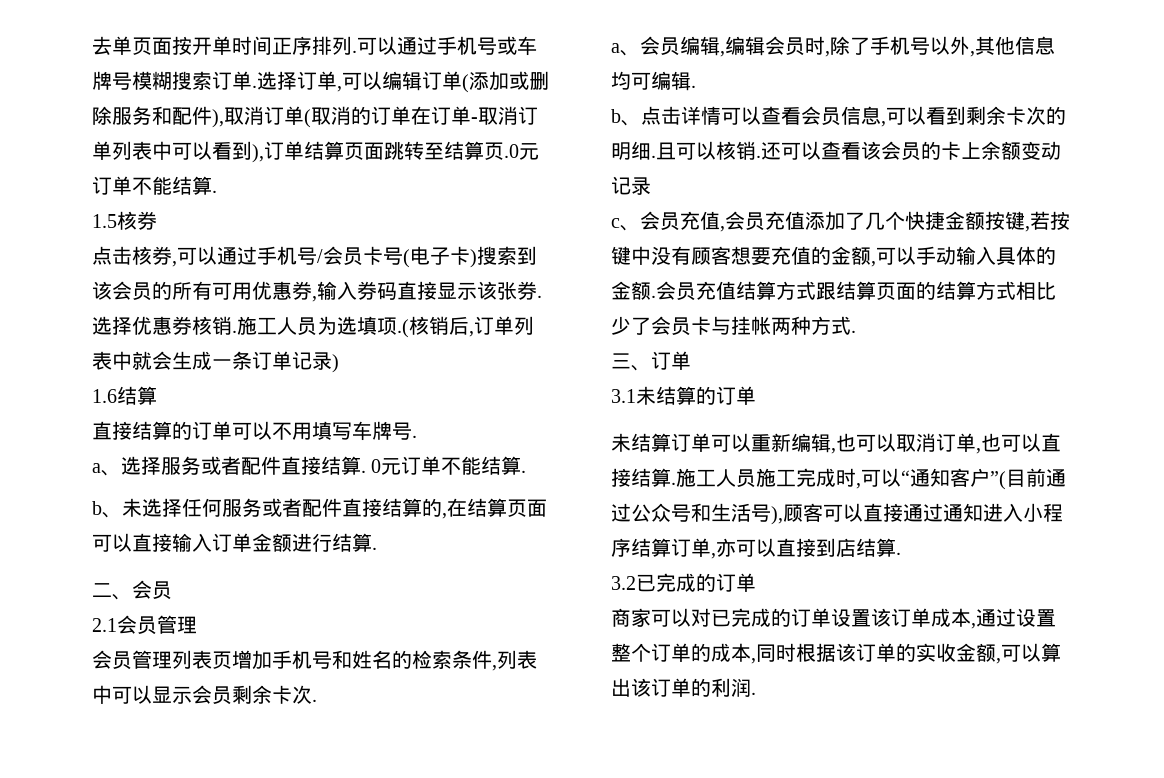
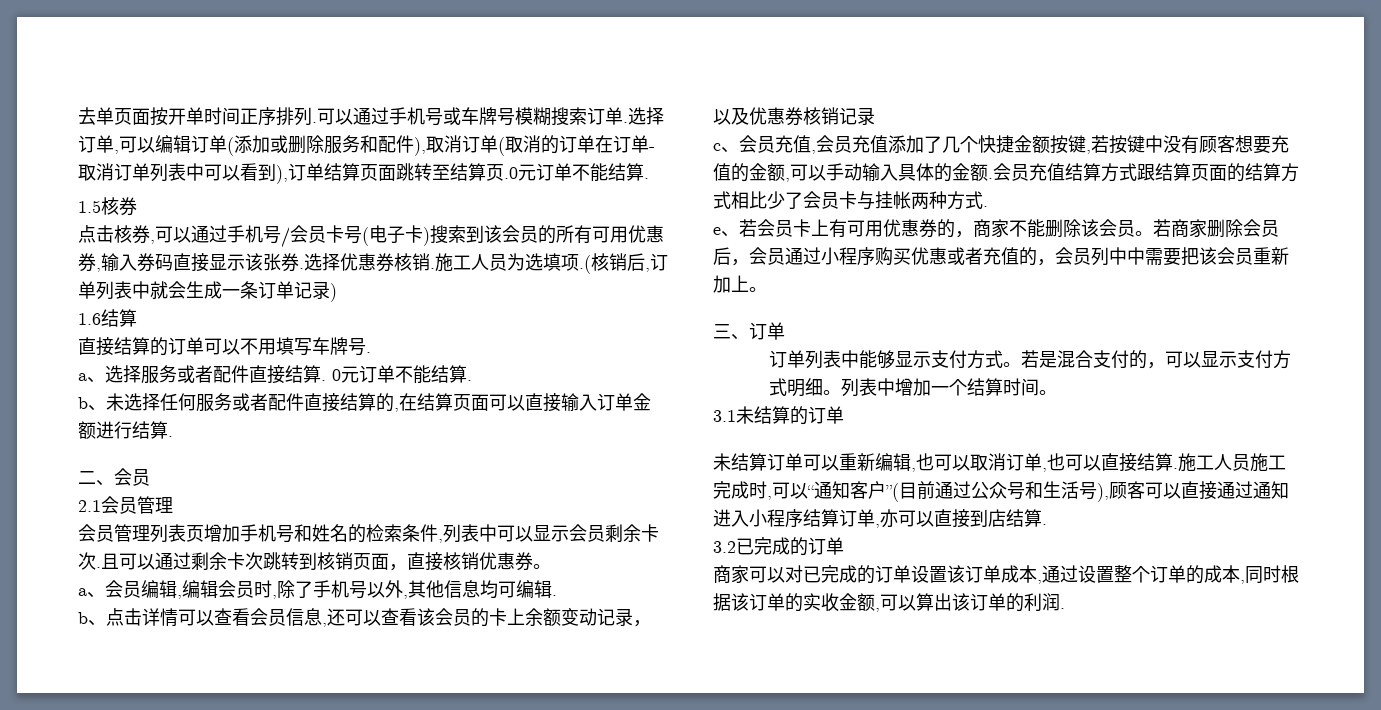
+ 且可以通过剩余卡次跳转到核销页面，直接核销优惠券。
- b、点击详情可以查看会员信息,可以看到剩余卡次的明细.且可以核销.还可以查看该会员的卡上余额变动记录
+ b、点击详情可以查看会员信息,还可以查看该会员的卡上余额变动记录，以及优惠券核销记录
+ e、若会员卡上有可用优惠券的，商家不能删除该会员。若商家删除会员后，会员通过小程序购买优惠或者充值的，会员列中中需要把该会员重新加上。
  三、订单
+ 订单列表中能够显示支付方式。若是混合支付的，可以显示支付方式明细。列表中增加一个结算时间。

